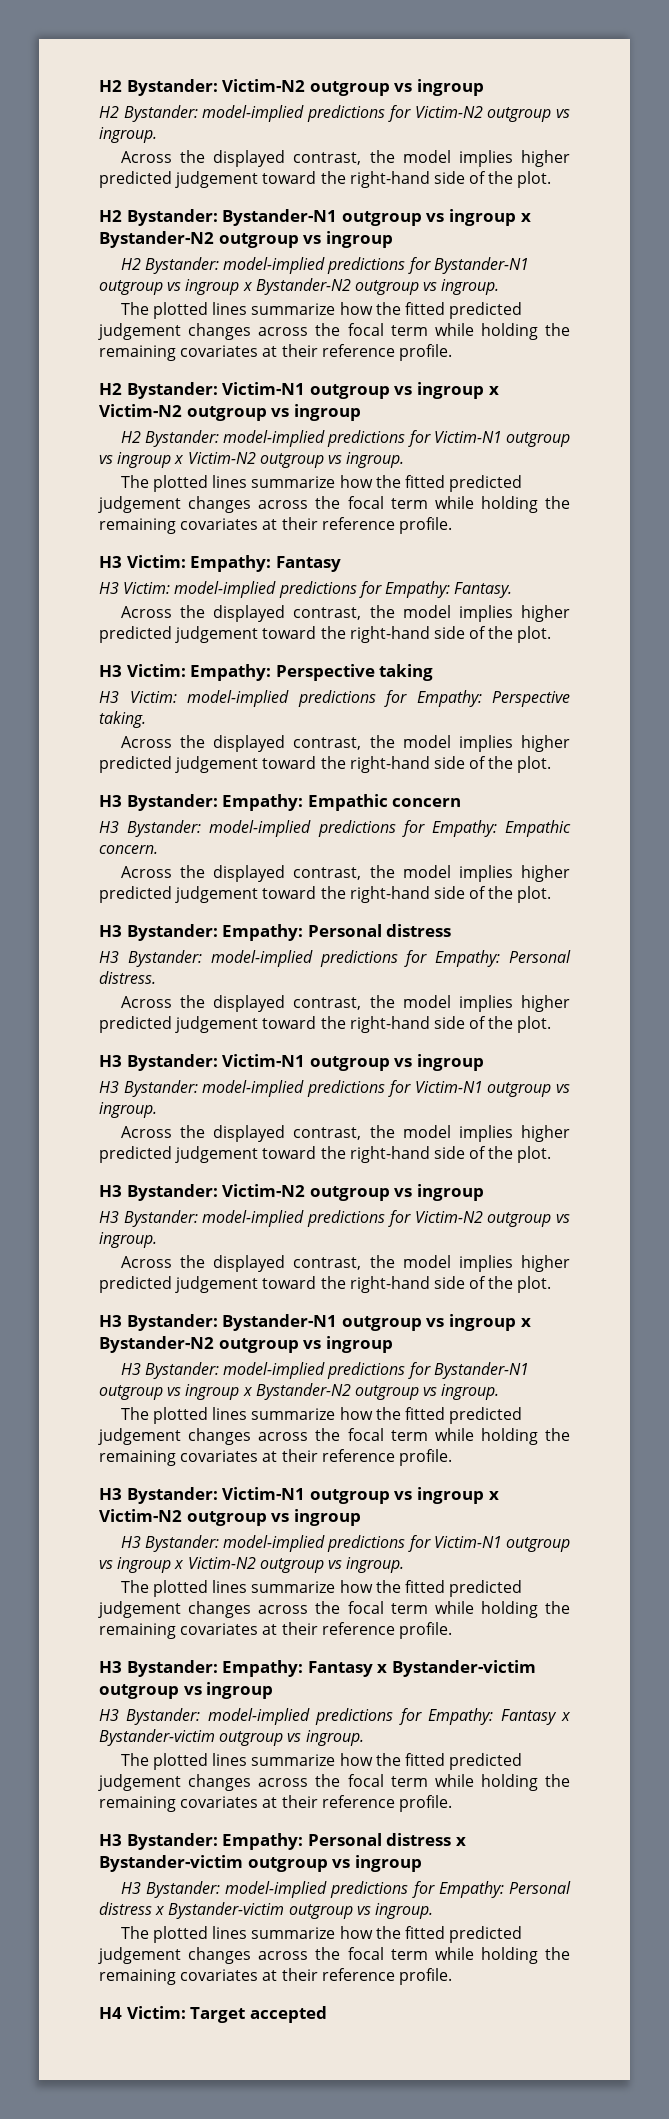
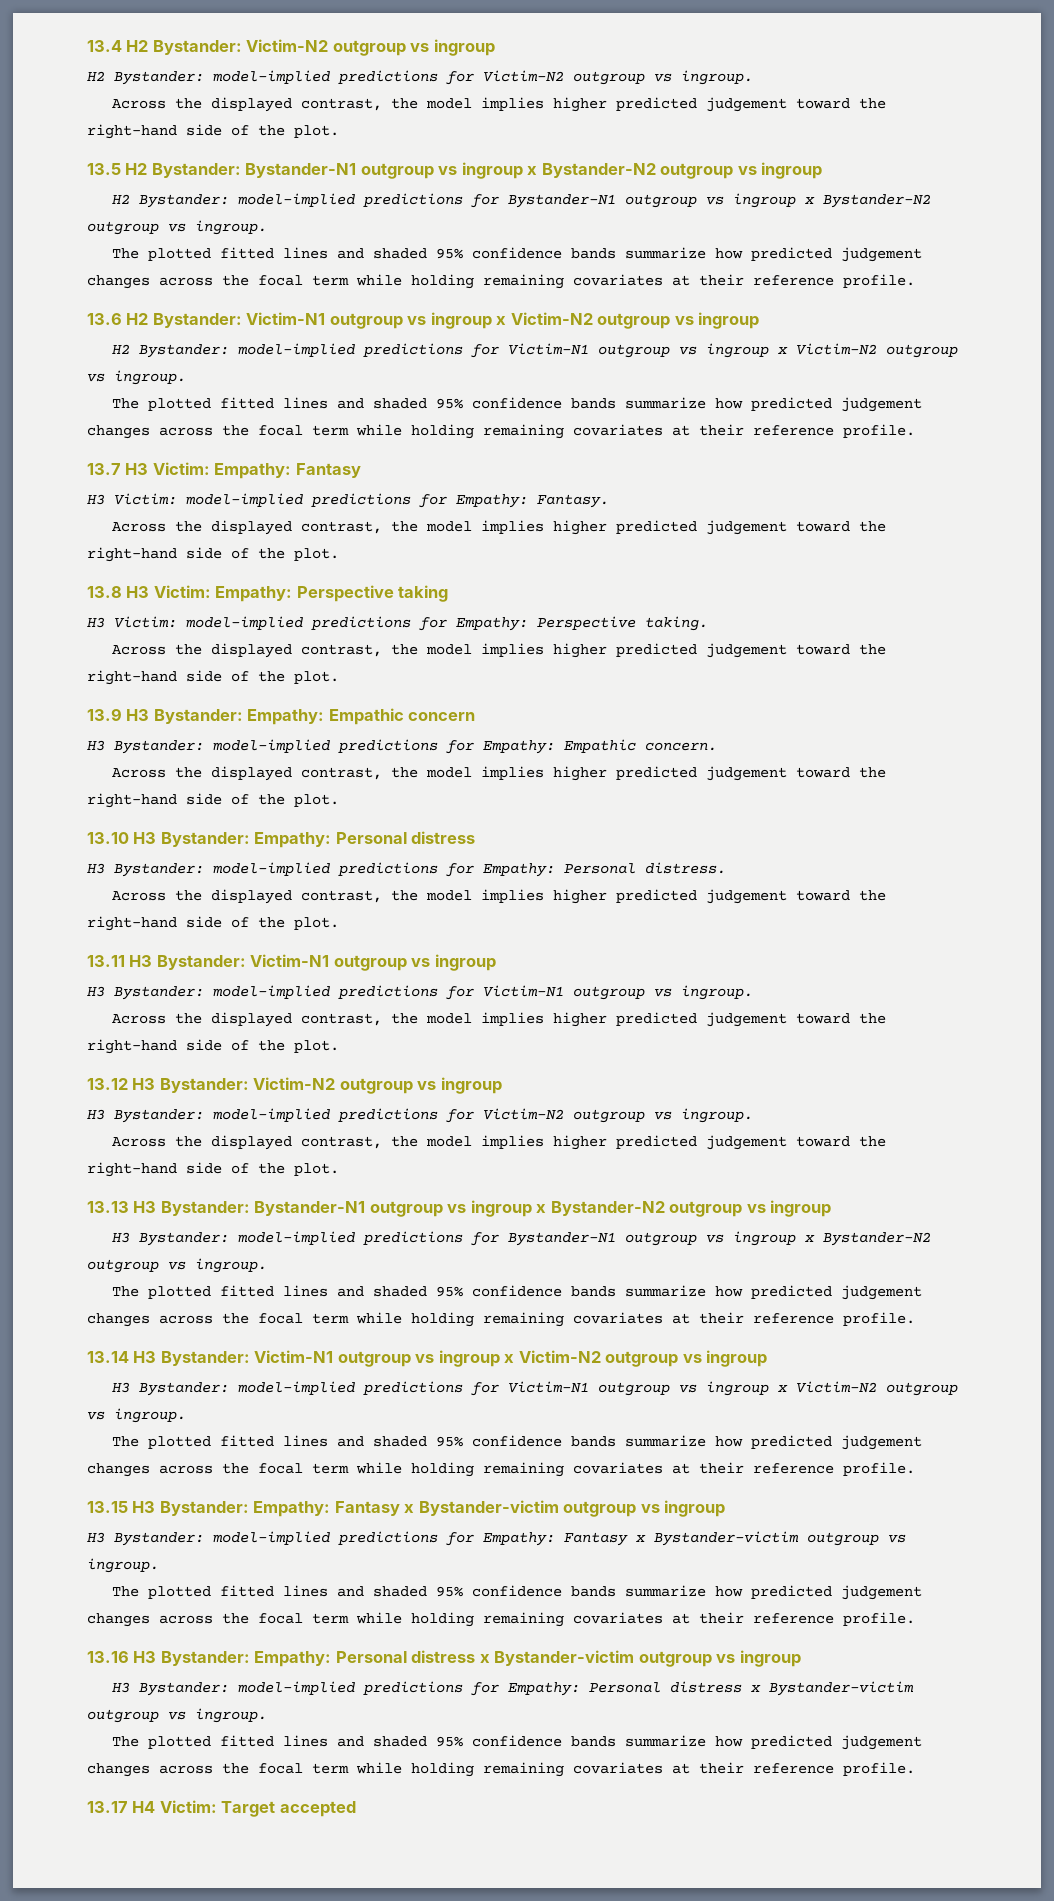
- H2 Bystander: Victim-N2 outgroup vs ingroup
+ 13.4 H2 Bystander: Victim-N2 outgroup vs ingroup
- H2 Bystander: Bystander-N1 outgroup vs ingroup x Bystander-N2 outgroup vs ingroup
+ 13.5 H2 Bystander: Bystander-N1 outgroup vs ingroup x Bystander-N2 outgroup vs ingroup
  H2 Bystander: model-implied predictions for Bystander-N1 outgroup vs ingroup x Bystander-N2 outgroup vs ingroup.
- The plotted lines summarize how the fitted predicted judgement changes across the focal term while holding the remaining covariates at their reference profile.
- H2 Bystander: Victim-N1 outgroup vs ingroup x Victim-N2 outgroup vs ingroup
+ The plotted fitted lines and shaded 95% confidence bands summarize how predicted judgement changes across the focal term while holding remaining covariates at their reference profile.
+ 13.6 H2 Bystander: Victim-N1 outgroup vs ingroup x Victim-N2 outgroup vs ingroup
  H2 Bystander: model-implied predictions for Victim-N1 outgroup vs ingroup x Victim-N2 outgroup vs ingroup.
- The plotted lines summarize how the fitted predicted judgement changes across the focal term while holding the remaining covariates at their reference profile.
- H3 Victim: Empathy: Fantasy
+ The plotted fitted lines and shaded 95% confidence bands summarize how predicted judgement changes across the focal term while holding remaining covariates at their reference profile.
+ 13.7 H3 Victim: Empathy: Fantasy
- H3 Victim: Empathy: Perspective taking
+ 13.8 H3 Victim: Empathy: Perspective taking
- H3 Bystander: Empathy: Empathic concern
+ 13.9 H3 Bystander: Empathy: Empathic concern
  H3 Bystander: model-implied predictions for Empathy: Empathic concern.
  Across the displayed contrast, the model implies higher predicted judgement toward the right-hand side of the plot.
- H3 Bystander: Empathy: Personal distress
+ 13.10 H3 Bystander: Empathy: Personal distress
  H3 Bystander: model-implied predictions for Empathy: Personal distress.
  Across the displayed contrast, the model implies higher predicted judgement toward the right-hand side of the plot.
- H3 Bystander: Victim-N1 outgroup vs ingroup
+ 13.11 H3 Bystander: Victim-N1 outgroup vs ingroup
- H3 Bystander: Victim-N2 outgroup vs ingroup
+ 13.12 H3 Bystander: Victim-N2 outgroup vs ingroup
- H3 Bystander: Bystander-N1 outgroup vs ingroup x Bystander-N2 outgroup vs ingroup
+ 13.13 H3 Bystander: Bystander-N1 outgroup vs ingroup x Bystander-N2 outgroup vs ingroup
  H3 Bystander: model-implied predictions for Bystander-N1 outgroup vs ingroup x Bystander-N2 outgroup vs ingroup.
- The plotted lines summarize how the fitted predicted judgement changes across the focal term while holding the remaining covariates at their reference profile.
- H3 Bystander: Victim-N1 outgroup vs ingroup x Victim-N2 outgroup vs ingroup
+ The plotted fitted lines and shaded 95% confidence bands summarize how predicted judgement changes across the focal term while holding remaining covariates at their reference profile.
+ 13.14 H3 Bystander: Victim-N1 outgroup vs ingroup x Victim-N2 outgroup vs ingroup
  H3 Bystander: model-implied predictions for Victim-N1 outgroup vs ingroup x Victim-N2 outgroup vs ingroup.
- The plotted lines summarize how the fitted predicted judgement changes across the focal term while holding the remaining covariates at their reference profile.
- H3 Bystander: Empathy: Fantasy x Bystander-victim outgroup vs ingroup
+ The plotted fitted lines and shaded 95% confidence bands summarize how predicted judgement changes across the focal term while holding remaining covariates at their reference profile.
+ 13.15 H3 Bystander: Empathy: Fantasy x Bystander-victim outgroup vs ingroup
  H3 Bystander: model-implied predictions for Empathy: Fantasy x Bystander-victim outgroup vs ingroup.
- The plotted lines summarize how the fitted predicted judgement changes across the focal term while holding the remaining covariates at their reference profile.
- H3 Bystander: Empathy: Personal distress x Bystander-victim outgroup vs ingroup
+ The plotted fitted lines and shaded 95% confidence bands summarize how predicted judgement changes across the focal term while holding remaining covariates at their reference profile.
+ 13.16 H3 Bystander: Empathy: Personal distress x Bystander-victim outgroup vs ingroup
  H3 Bystander: model-implied predictions for Empathy: Personal distress x Bystander-victim outgroup vs ingroup.
- The plotted lines summarize how the fitted predicted judgement changes across the focal term while holding the remaining covariates at their reference profile.
- H4 Victim: Target accepted
+ The plotted fitted lines and shaded 95% confidence bands summarize how predicted judgement changes across the focal term while holding remaining covariates at their reference profile.
+ 13.17 H4 Victim: Target accepted

